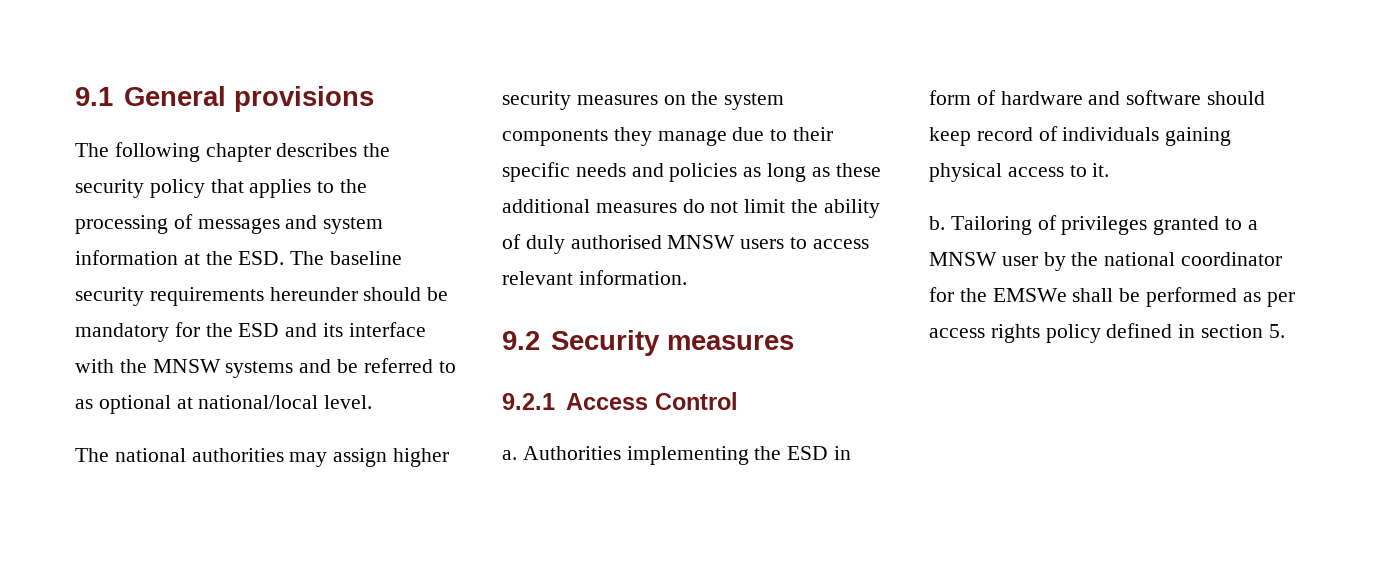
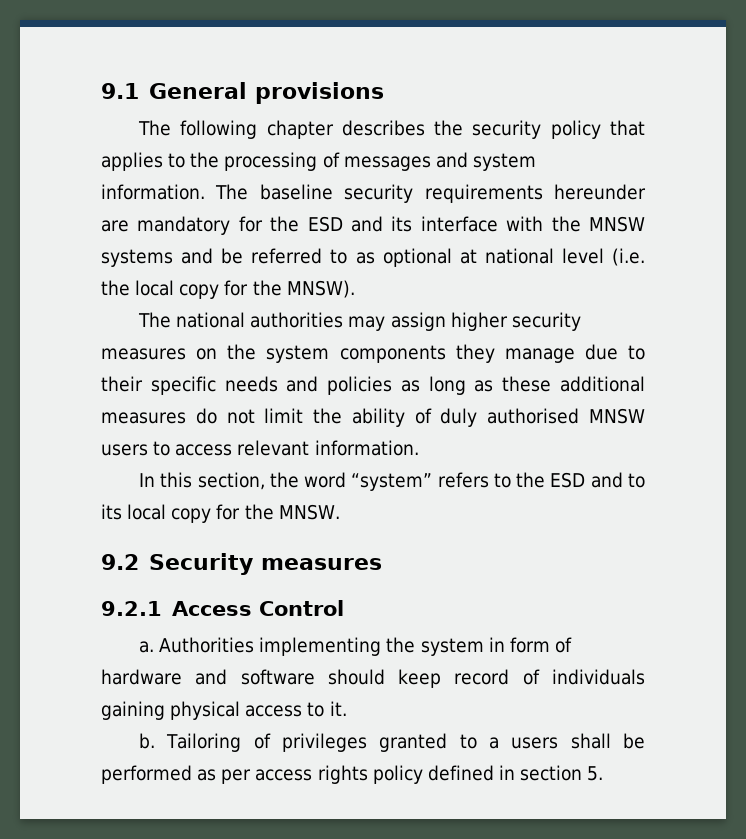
- The following chapter describes the security policy that applies to the processing of messages and system information at the ESD. The baseline security requirements hereunder should be mandatory for the ESD and its interface with the MNSW systems and be referred to as optional at national/local level.
+ The following chapter describes the security policy that applies to the processing of messages and system information. The baseline security requirements hereunder are mandatory for the ESD and its interface with the MNSW systems and be referred to as optional at national level (i.e. the local copy for the MNSW).
+ In this section, the word “system” refers to the ESD and to its local copy for the MNSW.
- Authorities implementing the ESD in form of hardware and software should keep record of individuals gaining physical access to it.
+ Authorities implementing the system in form of hardware and software should keep record of individuals gaining physical access to it.
- Tailoring of privileges granted to a MNSW user by the national coordinator for the EMSWe shall be performed as per access rights policy defined in section 5.
+ Tailoring of privileges granted to a users shall be performed as per access rights policy defined in section 5.

